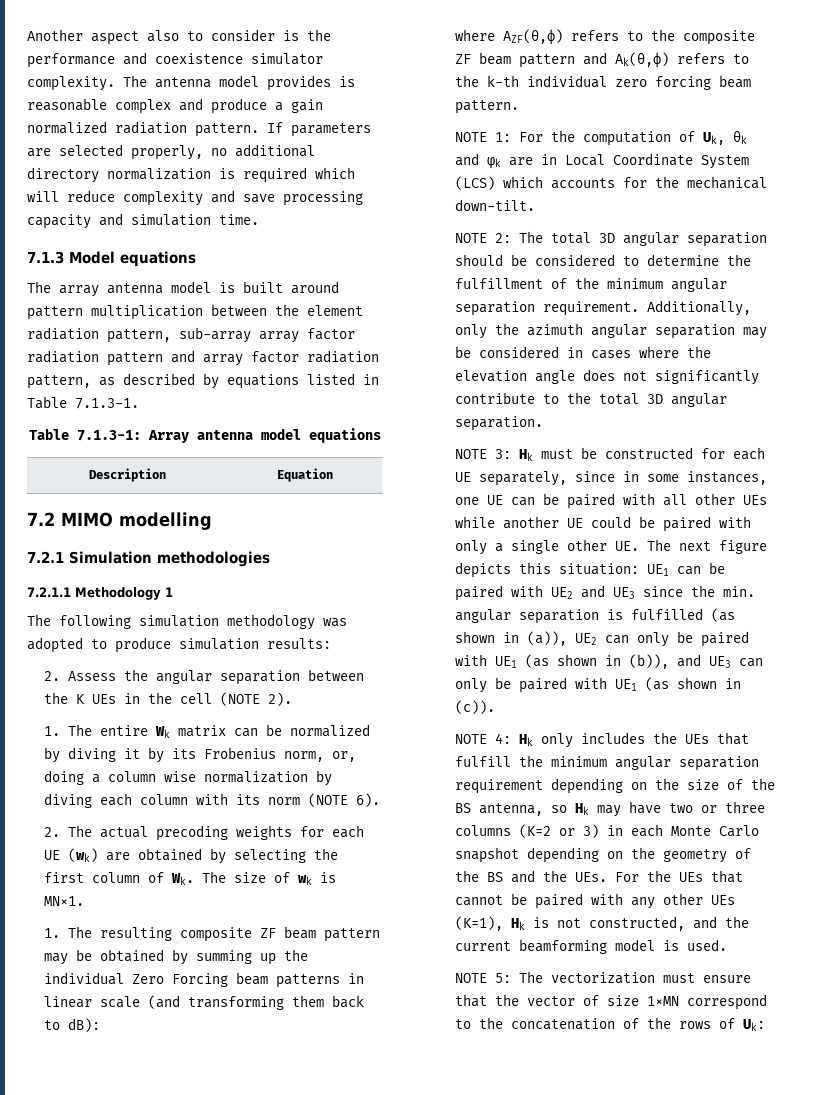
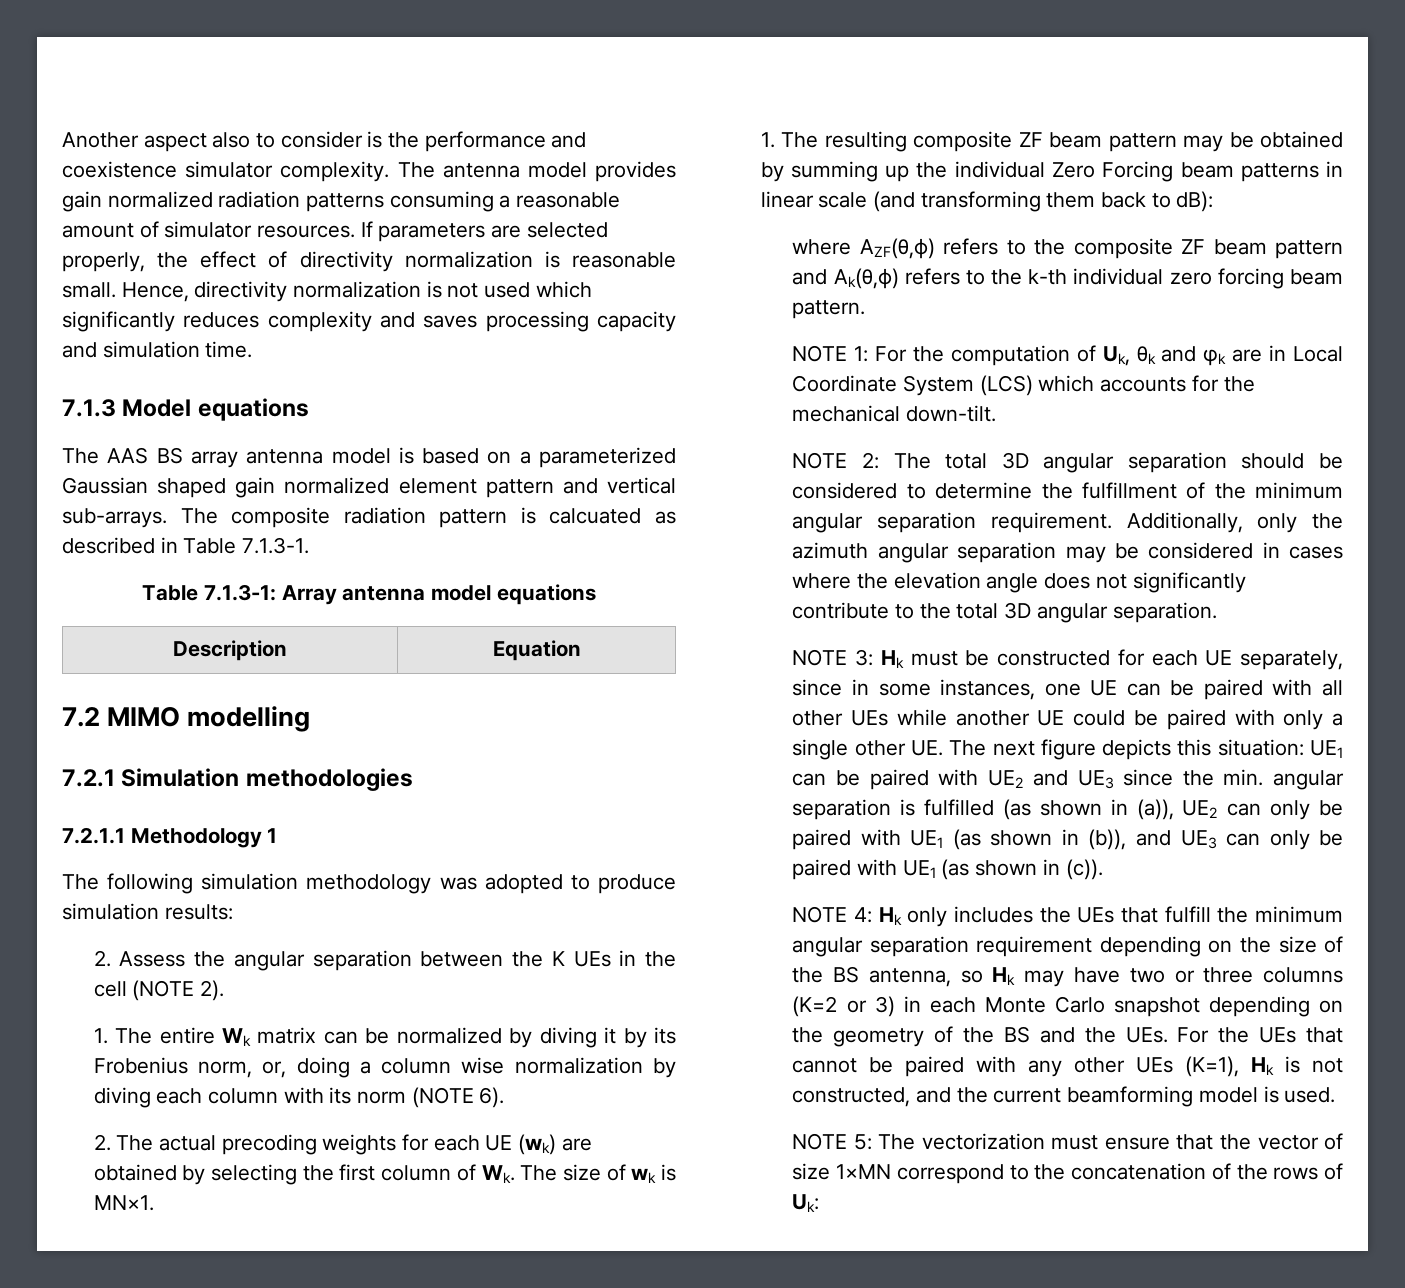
- The antenna model provides is reasonable complex and produce a gain normalized radiation pattern.
+ The antenna model provides gain normalized radiation patterns consuming a reasonable amount of simulator resources.
- If parameters are selected properly, no additional directory normalization is required which will reduce complexity and save processing capacity and simulation time.
+ If parameters are selected properly, the effect of directivity normalization is reasonable small. Hence, directivity normalization is not used which significantly reduces complexity and saves processing capacity and simulation time.
- The array antenna model is built around pattern multiplication between the element radiation pattern, sub-array array factor radiation pattern and array factor radiation pattern, as described by equations listed in Table 7.1.3-1.
+ The AAS BS array antenna model is based on a parameterized Gaussian shaped gain normalized element pattern and vertical sub-arrays. The composite radiation pattern is calcuated as described in Table 7.1.3-1.

